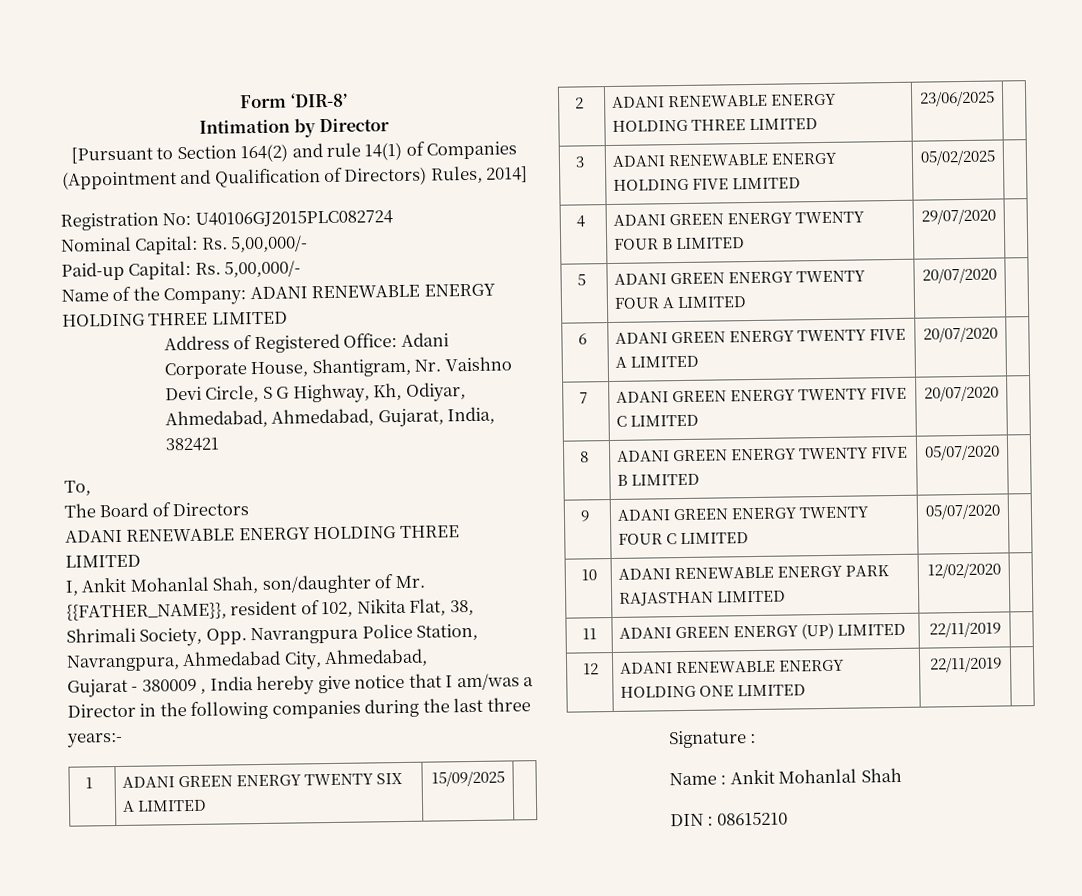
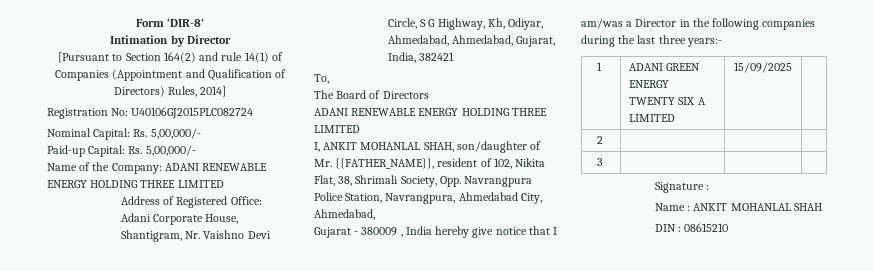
- I, Ankit Mohanlal Shah, son/daughter of Mr. {{FATHER_NAME}}, resident of 102, Nikita Flat, 38, Shrimali Society, Opp. Navrangpura Police Station, Navrangpura, Ahmedabad City, Ahmedabad,
+ I, ANKIT MOHANLAL SHAH, son/daughter of Mr. {{FATHER_NAME}}, resident of 102, Nikita Flat, 38, Shrimali Society, Opp. Navrangpura Police Station, Navrangpura, Ahmedabad City, Ahmedabad,
- 2 | ADANI RENEWABLE ENERGY HOLDING THREE LIMITED | 23/06/2025 |
- 3 | ADANI RENEWABLE ENERGY HOLDING FIVE LIMITED | 05/02/2025 |
- 4 | ADANI GREEN ENERGY TWENTY FOUR B LIMITED | 29/07/2020 |
- 5 | ADANI GREEN ENERGY TWENTY FOUR A LIMITED | 20/07/2020 |
- 6 | ADANI GREEN ENERGY TWENTY FIVE A LIMITED | 20/07/2020 |
- 7 | ADANI GREEN ENERGY TWENTY FIVE C LIMITED | 20/07/2020 |
- 8 | ADANI GREEN ENERGY TWENTY FIVE B LIMITED | 05/07/2020 |
- 9 | ADANI GREEN ENERGY TWENTY FOUR C LIMITED | 05/07/2020 |
- 10 | ADANI RENEWABLE ENERGY PARK RAJASTHAN LIMITED | 12/02/2020 |
- 11 | ADANI GREEN ENERGY (UP) LIMITED | 22/11/2019 |
- 12 | ADANI RENEWABLE ENERGY HOLDING ONE LIMITED | 22/11/2019 |
+ 2 | | |
+ 3 | | |
- Name : Ankit Mohanlal Shah
+ Name : ANKIT MOHANLAL SHAH

